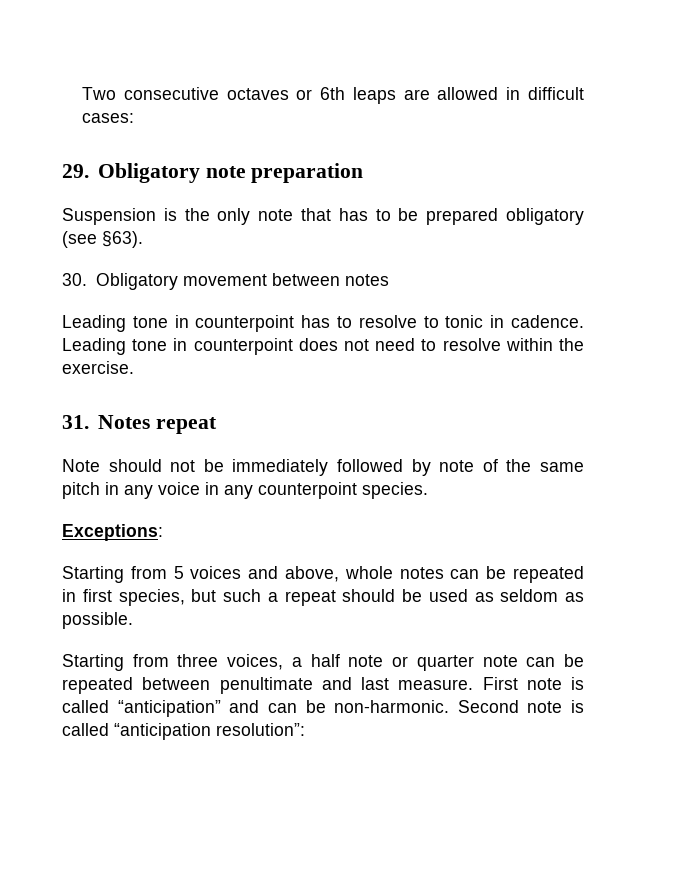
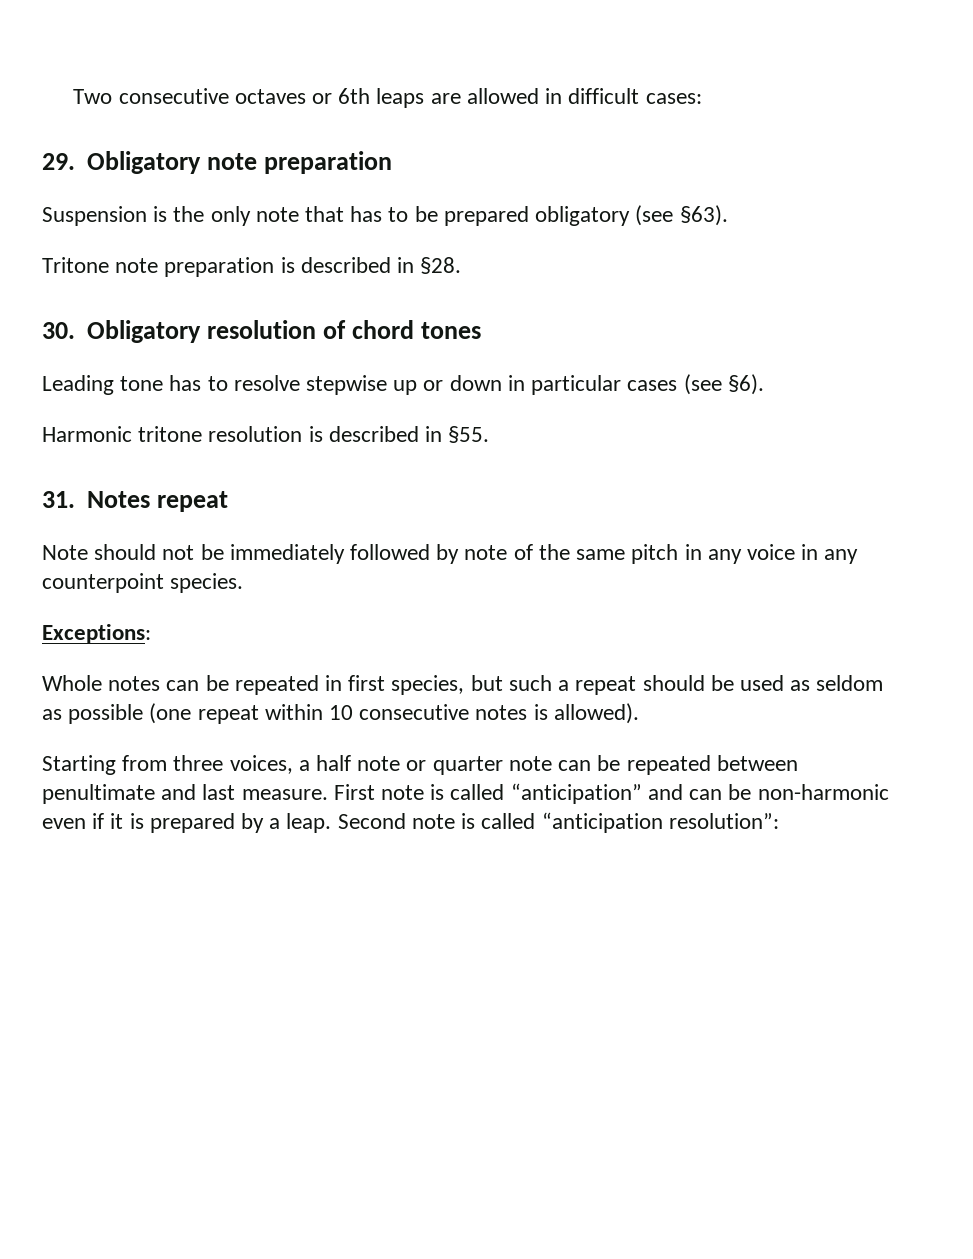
- 30. Obligatory movement between notes
- Leading tone in counterpoint has to resolve to tonic in cadence. Leading tone in counterpoint does not need to resolve within the exercise.
+ Tritone note preparation is described in §28.
+ 30. Obligatory resolution of chord tones
+ Leading tone has to resolve stepwise up or down in particular cases (see §6).
+ Harmonic tritone resolution is described in §55.
- Starting from 5 voices and above, whole notes can be repeated in first species, but such a repeat should be used as seldom as possible.
+ Whole notes can be repeated in first species, but such a repeat should be used as seldom as possible (one repeat within 10 consecutive notes is allowed).
- First note is called “anticipation” and can be non-harmonic.
+ First note is called “anticipation” and can be non-harmonic even if it is prepared by a leap.

